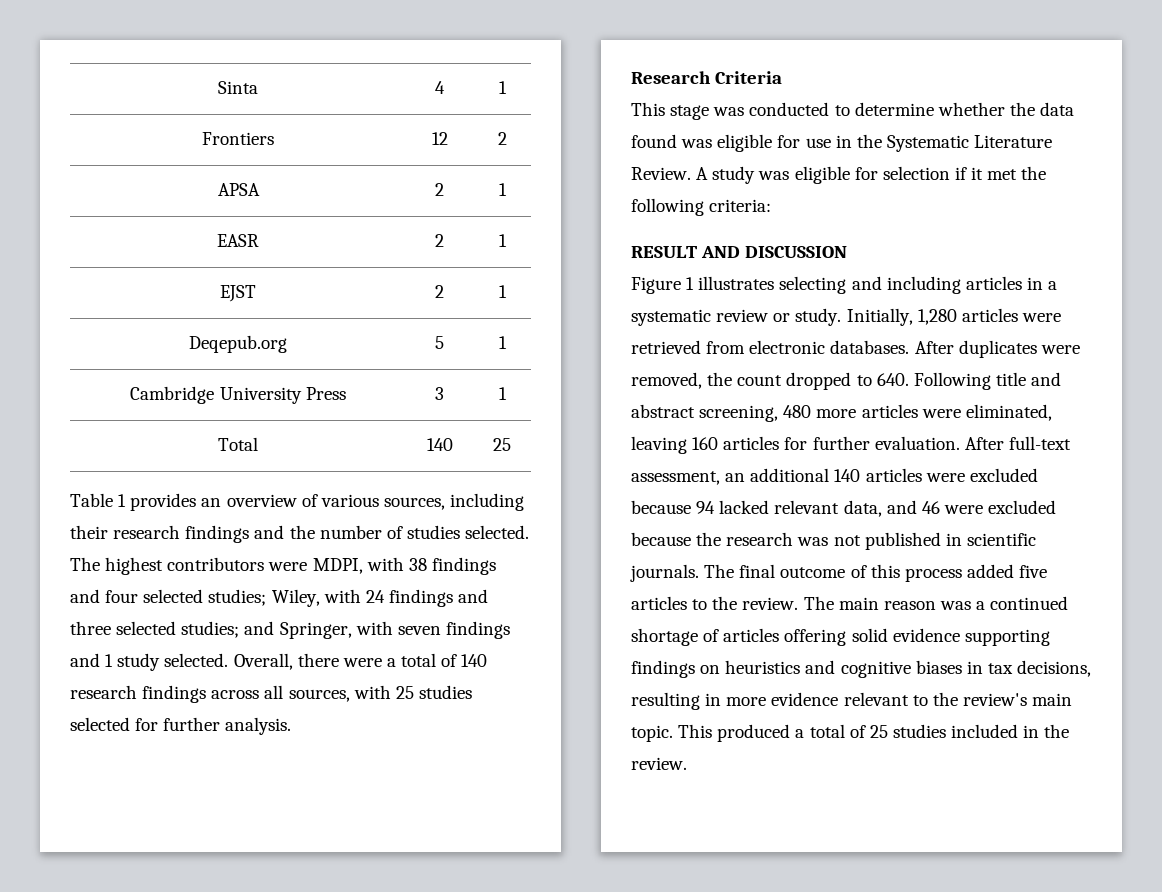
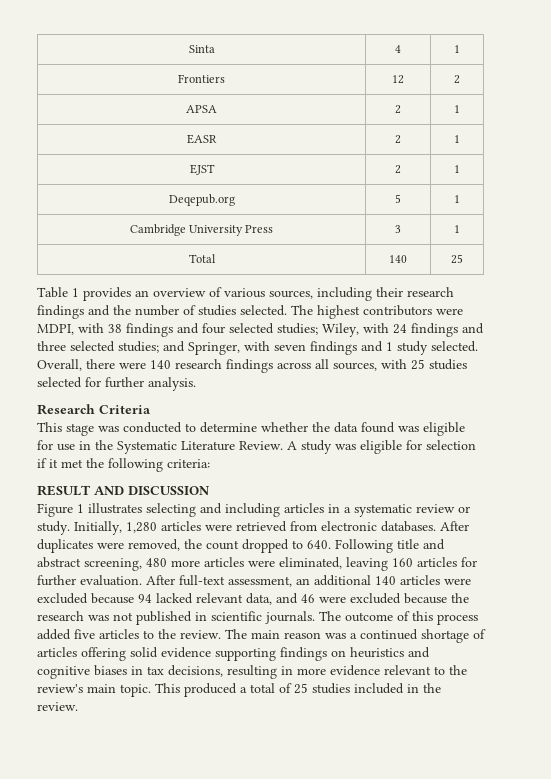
- Overall, there were a total of 140 research findings across all sources, with 25 studies selected for further analysis.
+ Overall, there were 140 research findings across all sources, with 25 studies selected for further analysis.
- The final outcome of this process added five articles to the review.
+ The outcome of this process added five articles to the review.

